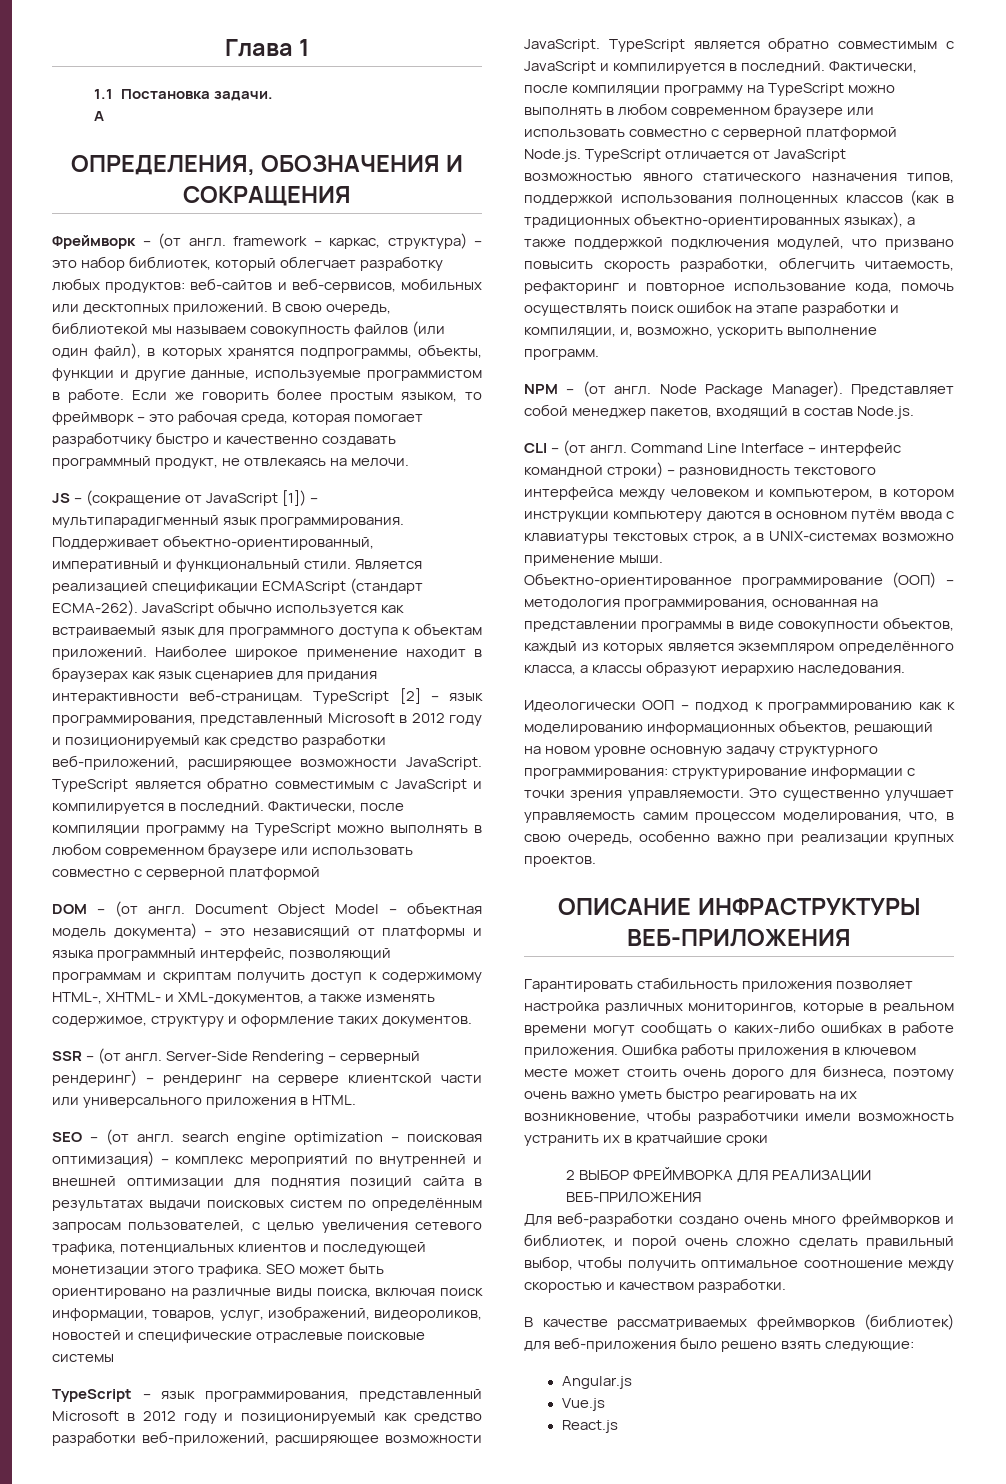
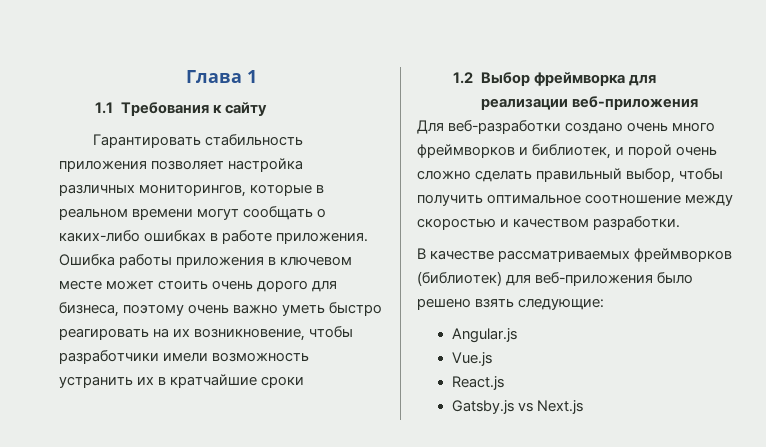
- 1.1 Постановка задачи.
- А
- ОПРЕДЕЛЕНИЯ, ОБОЗНАЧЕНИЯ И СОКРАЩЕНИЯ
- Фреймворк – (от англ. framework – каркас, структура) – это набор библиотек, который облегчает разработку любых продуктов: веб-сайтов и веб-сервисов, мобильных или десктопных приложений. В свою очередь, библиотекой мы называем совокупность файлов (или один файл), в которых хранятся подпрограммы, объекты, функции и другие данные, используемые программистом в работе. Если же говорить более простым языком, то фреймворк – это рабочая среда, которая помогает разработчику быстро и качественно создавать программный продукт, не отвлекаясь на мелочи.
- JS – (сокращение от JavaScript [1]) – мультипарадигменный язык программирования. Поддерживает объектно-ориентированный, императивный и функциональный стили. Является реализацией спецификации ECMAScript (стандарт ECMA-262). JavaScript обычно используется как встраиваемый язык для программного доступа к объектам приложений. Наиболее широкое применение находит в браузерах как язык сценариев для придания интерактивности веб-страницам. TypeScript [2] – язык программирования, представленный Microsoft в 2012 году и позиционируемый как средство разработки веб-приложений, расширяющее возможности JavaScript. TypeScript является обратно совместимым с JavaScript и компилируется в последний. Фактически, после компиляции программу на TypeScript можно выполнять в любом современном браузере или использовать совместно с серверной платформой
- DOM – (от англ. Document Object Model – объектная модель документа) – это независящий от платформы и языка программный интерфейс, позволяющий программам и скриптам получить доступ к содержимому HTML-, XHTML- и XML-документов, а также изменять содержимое, структуру и оформление таких документов.
- SSR – (от англ. Server-Side Rendering – серверный рендеринг) – рендеринг на сервере клиентской части или универсального приложения в HTML.
- SEO – (от англ. search engine optimization – поисковая оптимизация) – комплекс мероприятий по внутренней и внешней оптимизации для поднятия позиций сайта в результатах выдачи поисковых систем по определённым запросам пользователей, с целью увеличения сетевого трафика, потенциальных клиентов и последующей монетизации этого трафика. SEO может быть ориентировано на различные виды поиска, включая поиск информации, товаров, услуг, изображений, видеороликов, новостей и специфические отраслевые поисковые системы
- TypeScript – язык программирования, представленный Microsoft в 2012 году и позиционируемый как средство разработки веб-приложений, расширяющее возможности JavaScript. TypeScript является обратно совместимым с JavaScript и компилируется в последний. Фактически, после компиляции программу на TypeScript можно выполнять в любом современном браузере или использовать совместно с серверной платформой Node.js. TypeScript отличается от JavaScript возможностью явного статического назначения типов, поддержкой использования полноценных классов (как в традиционных объектно-ориентированных языках), а также поддержкой подключения модулей, что призвано повысить скорость разработки, облегчить читаемость, рефакторинг и повторное использование кода, помочь осуществлять поиск ошибок на этапе разработки и компиляции, и, возможно, ускорить выполнение программ.
- NPM – (от англ. Node Package Manager). Представляет собой менеджер пакетов, входящий в состав Node.js.
- CLI – (от англ. Command Line Interface – интерфейс командной строки) – разновидность текстового интерфейса между человеком и компьютером, в котором инструкции компьютеру даются в основном путём ввода с клавиатуры текстовых строк, а в UNIX-системах возможно применение мыши.
- Объектно-ориентированное программирование (ООП) – методология программирования, основанная на представлении программы в виде совокупности объектов, каждый из которых является экземпляром определённого класса, а классы образуют иерархию наследования.
- Идеологически ООП – подход к программированию как к моделированию информационных объектов, решающий на новом уровне основную задачу структурного программирования: структурирование информации с точки зрения управляемости. Это существенно улучшает управляемость самим процессом моделирования, что, в свою очередь, особенно важно при реализации крупных проектов.
- ОПИСАНИЕ ИНФРАСТРУКТУРЫ ВЕБ-ПРИЛОЖЕНИЯ
+ 1.1 Требования к сайту
- 2 ВЫБОР ФРЕЙМВОРКА ДЛЯ РЕАЛИЗАЦИИ ВЕБ-ПРИЛОЖЕНИЯ
+ 1.2 Выбор фреймворка для реализации веб-приложения
+ Gatsby.js vs Next.js

